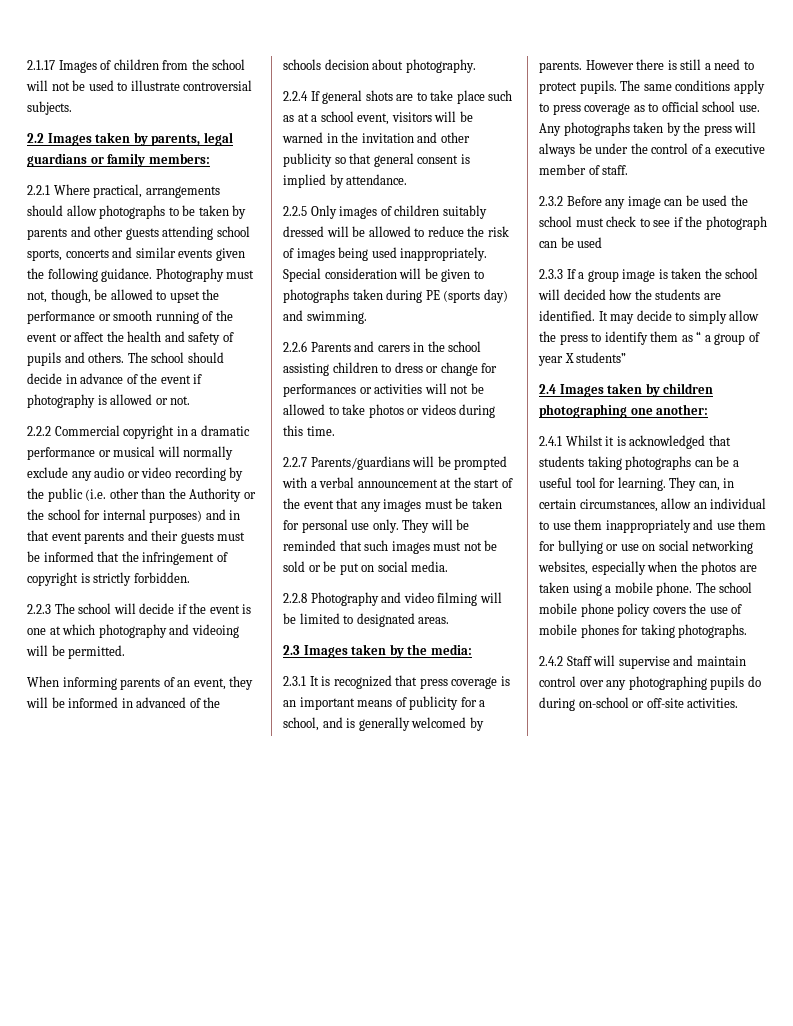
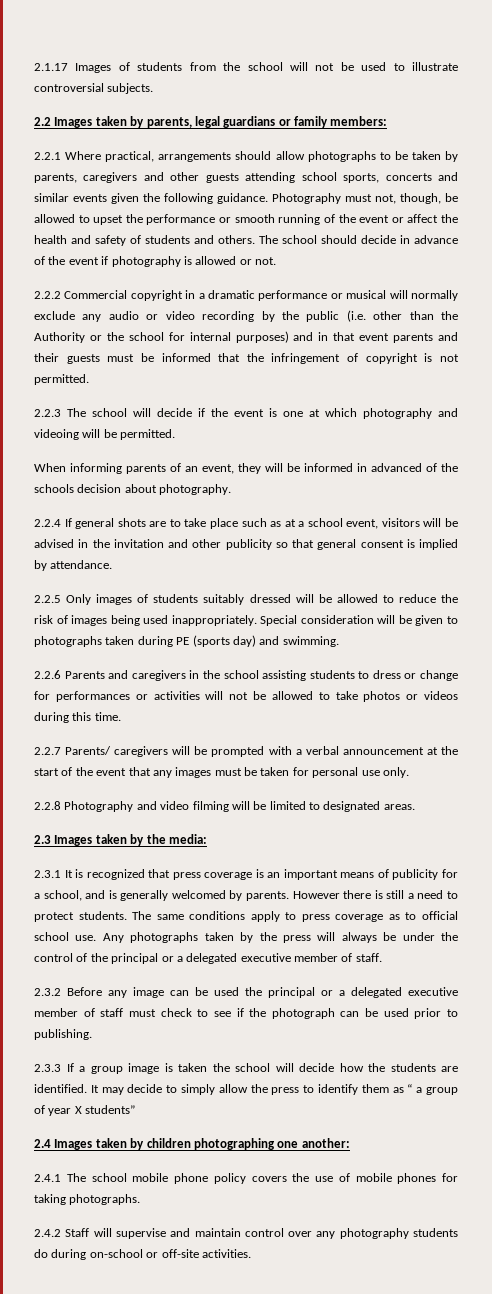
- 2.1.17 Images of children from the school will not be used to illustrate controversial subjects.
+ 2.1.17 Images of students from the school will not be used to illustrate controversial subjects.
- 2.2.1 Where practical, arrangements should allow photographs to be taken by parents and other guests attending school sports, concerts and similar events given the following guidance.
+ 2.2.1 Where practical, arrangements should allow photographs to be taken by parents, caregivers and other guests attending school sports, concerts and similar events given the following guidance.
- Photography must not, though, be allowed to upset the performance or smooth running of the event or affect the health and safety of pupils and others.
+ Photography must not, though, be allowed to upset the performance or smooth running of the event or affect the health and safety of students and others.
- 2.2.2 Commercial copyright in a dramatic performance or musical will normally exclude any audio or video recording by the public (i.e. other than the Authority or the school for internal purposes) and in that event parents and their guests must be informed that the infringement of copyright is strictly forbidden.
+ 2.2.2 Commercial copyright in a dramatic performance or musical will normally exclude any audio or video recording by the public (i.e. other than the Authority or the school for internal purposes) and in that event parents and their guests must be informed that the infringement of copyright is not permitted.
- 2.2.4 If general shots are to take place such as at a school event, visitors will be warned in the invitation and other publicity so that general consent is implied by attendance.
+ 2.2.4 If general shots are to take place such as at a school event, visitors will be advised in the invitation and other publicity so that general consent is implied by attendance.
- 2.2.5 Only images of children suitably dressed will be allowed to reduce the risk of images being used inappropriately.
+ 2.2.5 Only images of students suitably dressed will be allowed to reduce the risk of images being used inappropriately.
- 2.2.6 Parents and carers in the school assisting children to dress or change for performances or activities will not be allowed to take photos or videos during this time.
+ 2.2.6 Parents and caregivers in the school assisting students to dress or change for performances or activities will not be allowed to take photos or videos during this time.
- 2.2.7 Parents/guardians will be prompted with a verbal announcement at the start of the event that any images must be taken for personal use only. They will be reminded that such images must not be sold or be put on social media.
+ 2.2.7 Parents/ caregivers will be prompted with a verbal announcement at the start of the event that any images must be taken for personal use only.
- However there is still a need to protect pupils.
+ However there is still a need to protect students.
- Any photographs taken by the press will always be under the control of a executive member of staff.
+ Any photographs taken by the press will always be under the control of the principal or a delegated executive member of staff.
- 2.3.2 Before any image can be used the school must check to see if the photograph can be used
+ 2.3.2 Before any image can be used the principal or a delegated executive member of staff must check to see if the photograph can be used prior to publishing.
- 2.3.3 If a group image is taken the school will decided how the students are identified.
+ 2.3.3 If a group image is taken the school will decide how the students are identified.
- 2.4.1 Whilst it is acknowledged that students taking photographs can be a useful tool for learning. They can, in certain circumstances, allow an individual to use them inappropriately and use them for bullying or use on social networking websites, especially when the photos are taken using a mobile phone. The school mobile phone policy covers the use of mobile phones for taking photographs.
+ 2.4.1 The school mobile phone policy covers the use of mobile phones for taking photographs.
- 2.4.2 Staff will supervise and maintain control over any photographing pupils do during on-school or off-site activities.
+ 2.4.2 Staff will supervise and maintain control over any photography students do during on-school or off-site activities.

